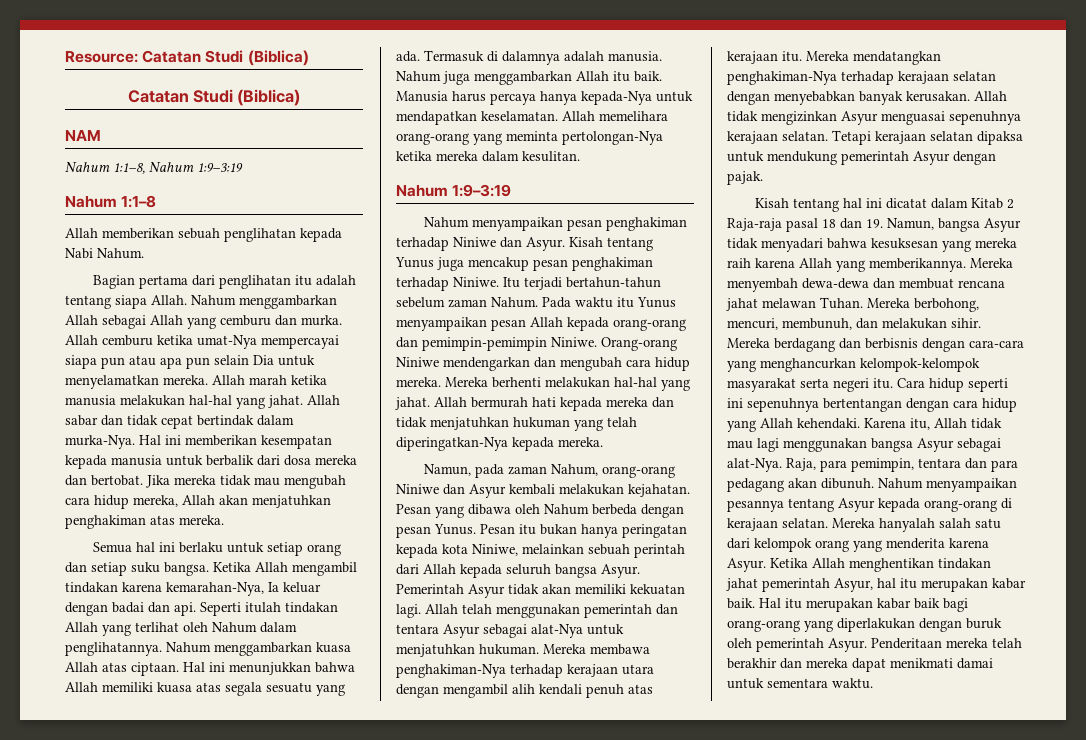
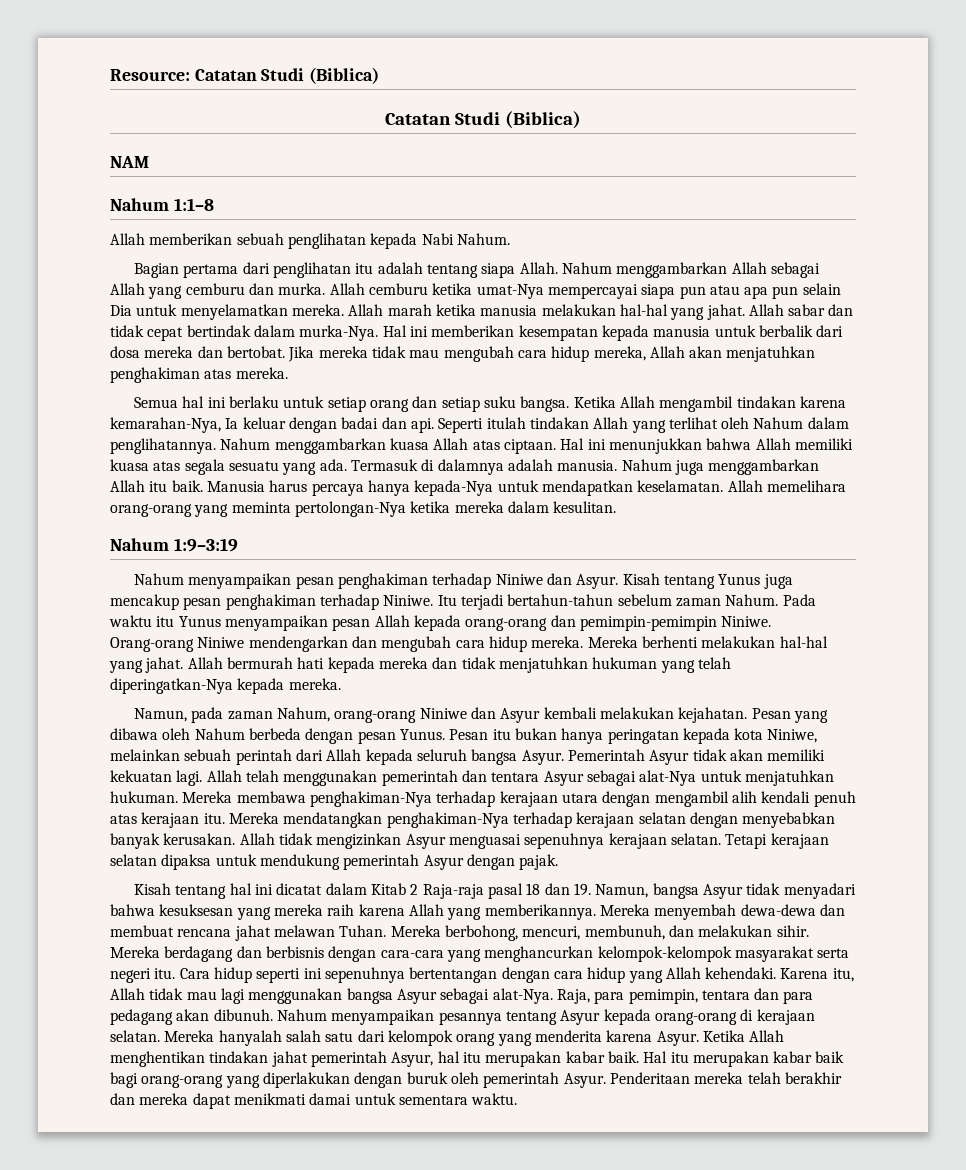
- Nahum 1:1–8, Nahum 1:9–3:19

